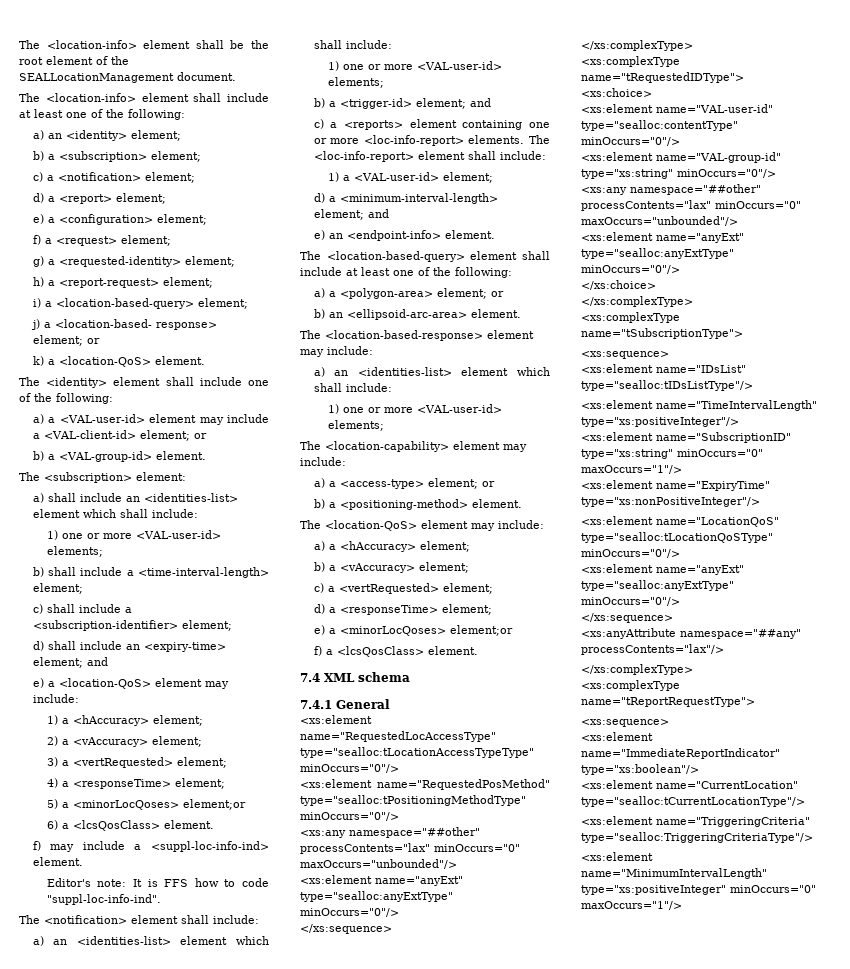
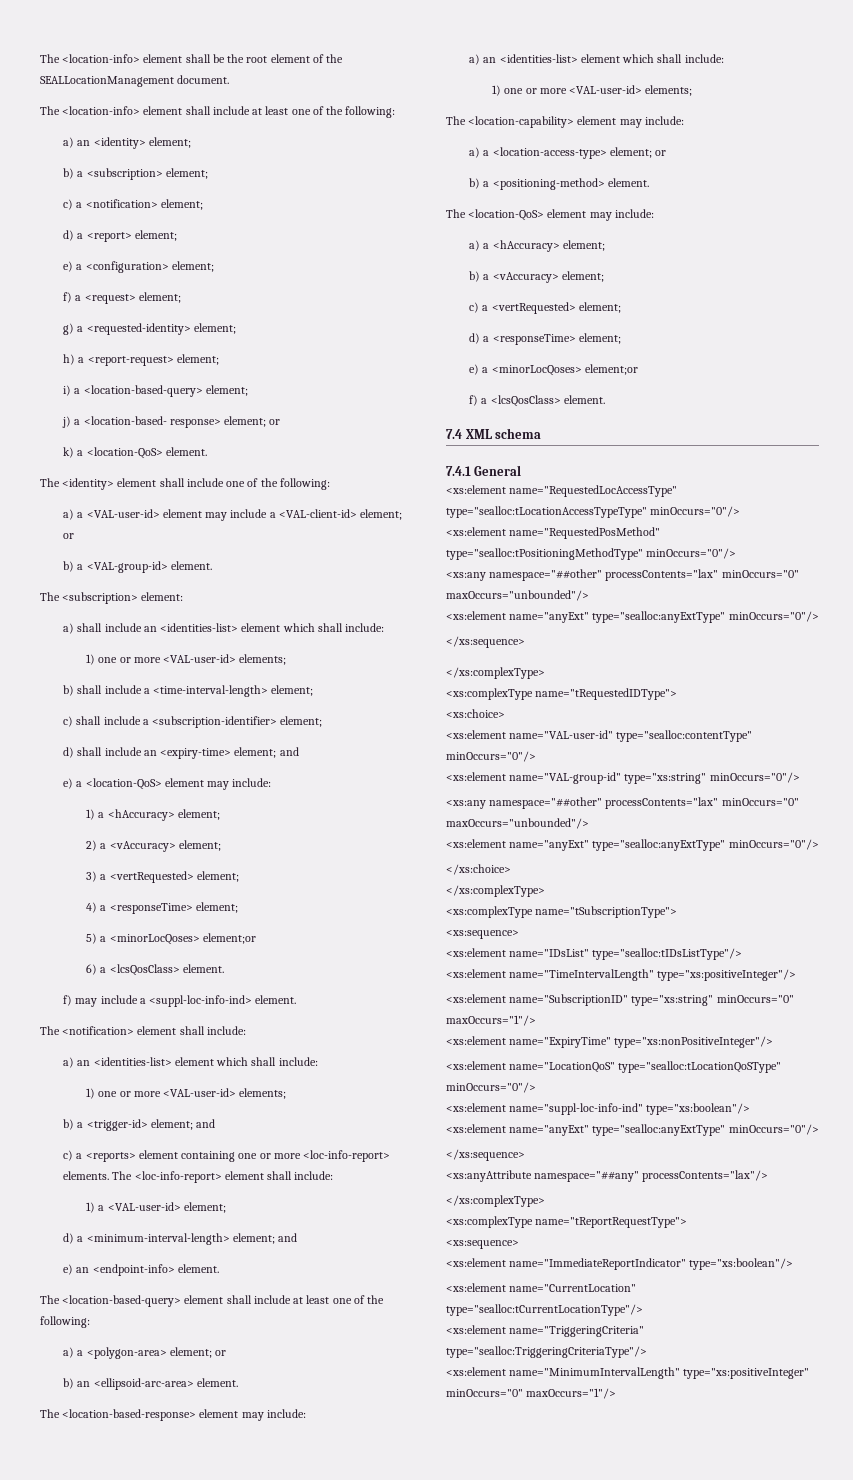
- Editor's note: It is FFS how to code "suppl-loc-info-ind".
- a) a <access-type> element; or
+ a) a <location-access-type> element; or
+ <xs:element name="suppl-loc-info-ind" type="xs:boolean"/>

